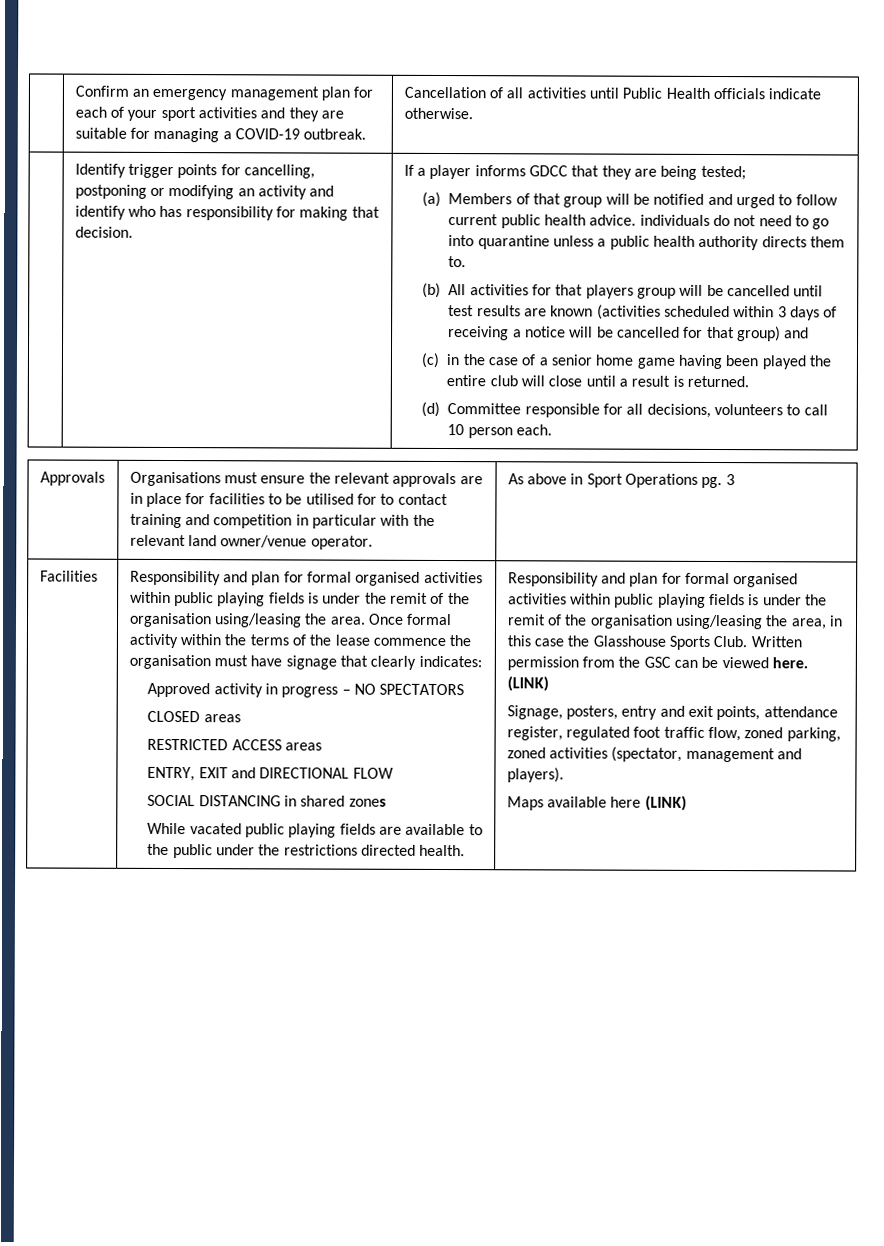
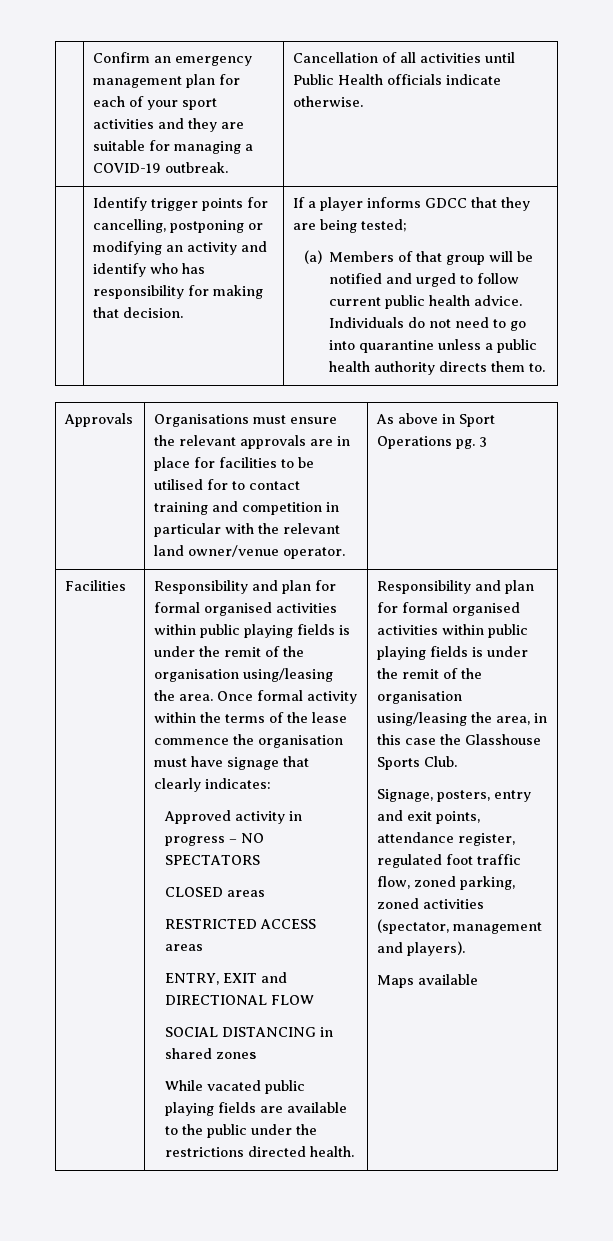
- (a) Members of that group will be notified and urged to follow current public health advice. individuals do not need to go into quarantine unless a public health authority directs them to.
+ (a) Members of that group will be notified and urged to follow current public health advice. Individuals do not need to go into quarantine unless a public health authority directs them to.
- (b) All activities for that players group will be cancelled until test results are known (activities scheduled within 3 days of receiving a notice will be cancelled for that group) and
- (c) in the case of a senior home game having been played the entire club will close until a result is returned.
- (d) Committee responsible for all decisions, volunteers to call 10 person each.
- Written permission from the GSC can be viewed here. (LINK)
- Maps available here (LINK)
+ Maps available

